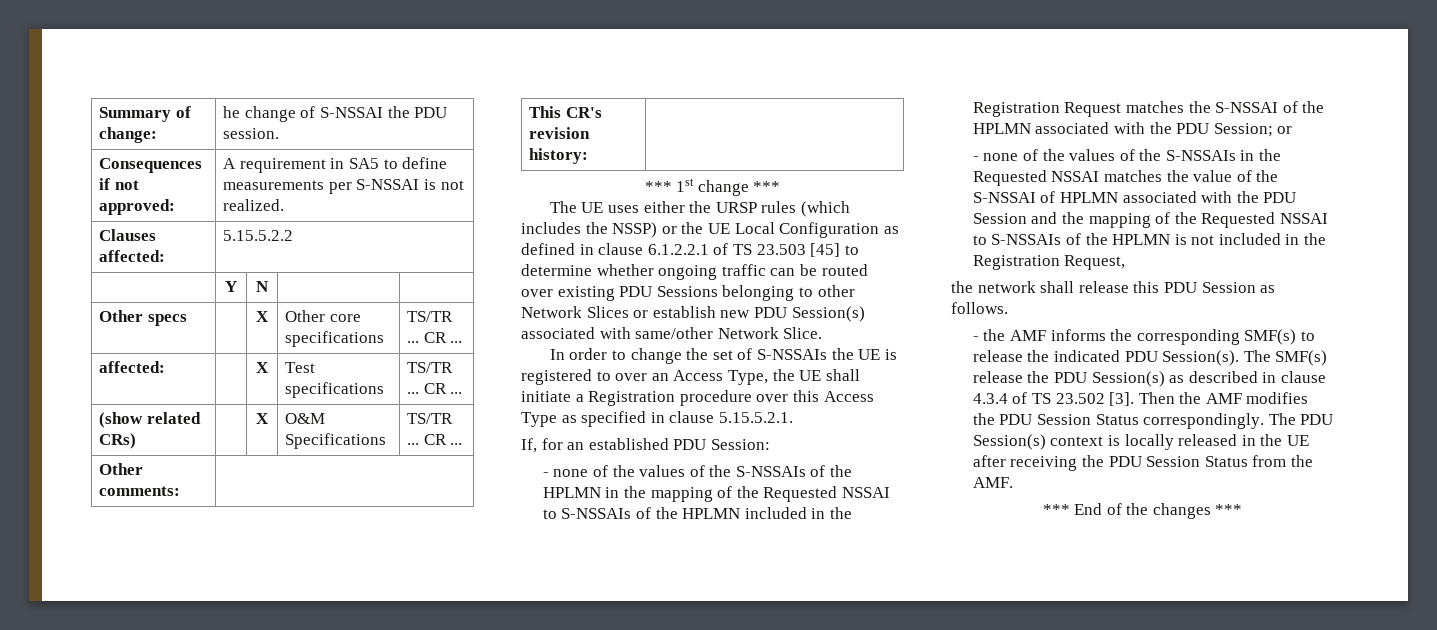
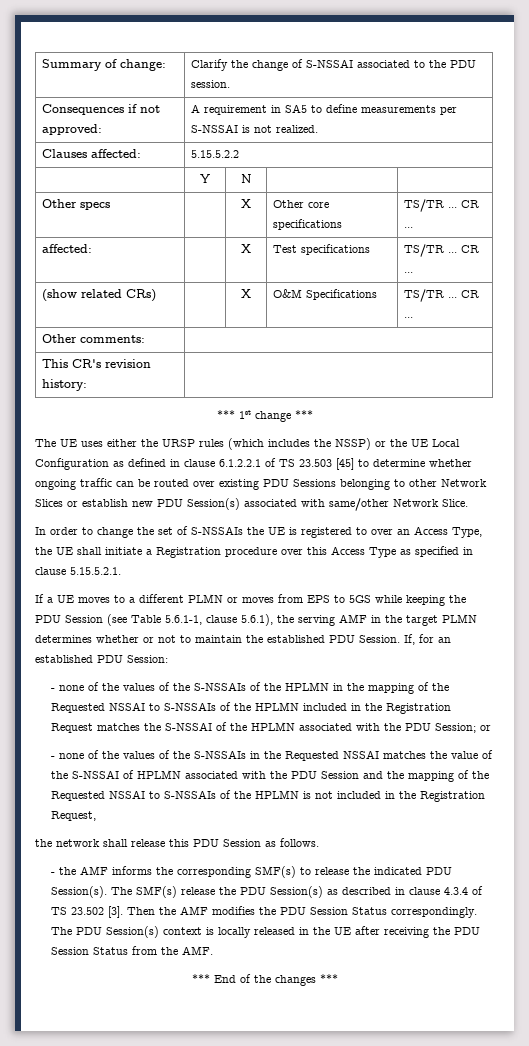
- Summary of change: | he change of S-NSSAI the PDU session.
+ Summary of change: | Clarify the change of S-NSSAI associated to the PDU session.
+ If a UE moves to a different PLMN or moves from EPS to 5GS while keeping the PDU Session (see Table 5.6.1-1, clause 5.6.1), the serving AMF in the target PLMN determines whether or not to maintain the established PDU Session.

